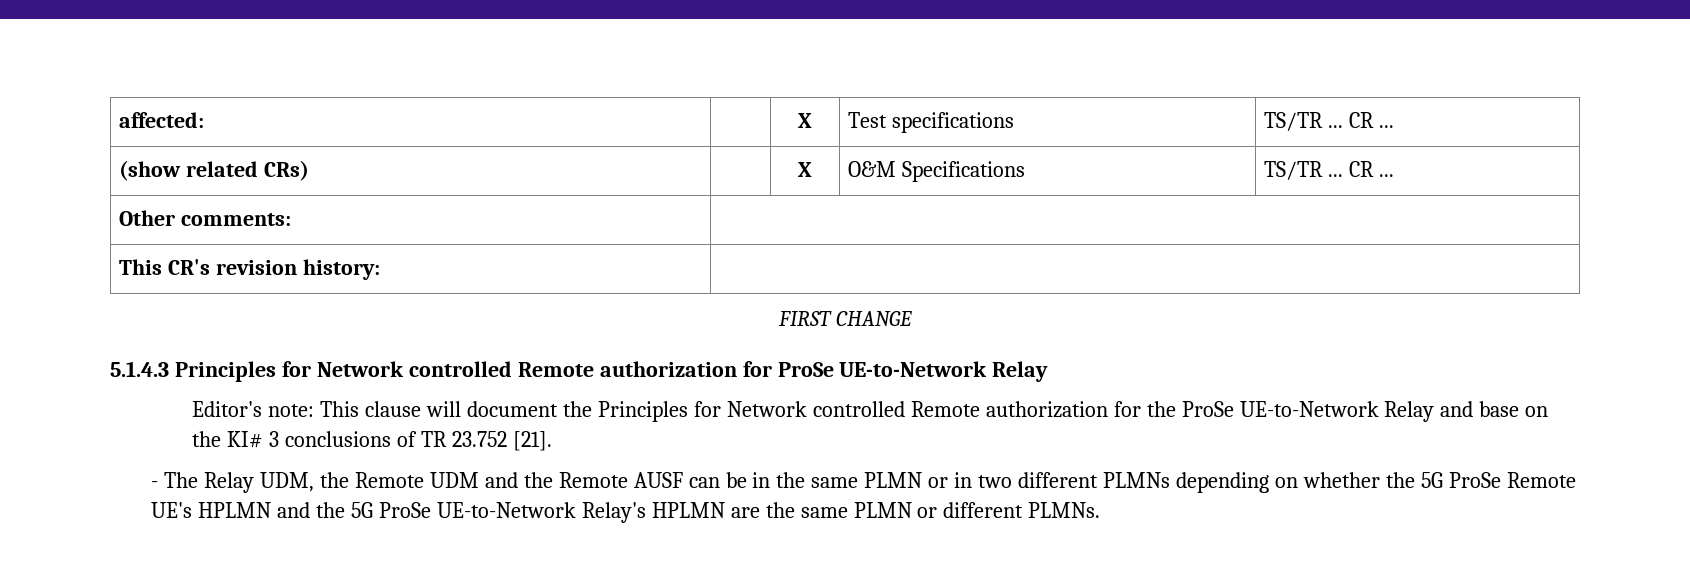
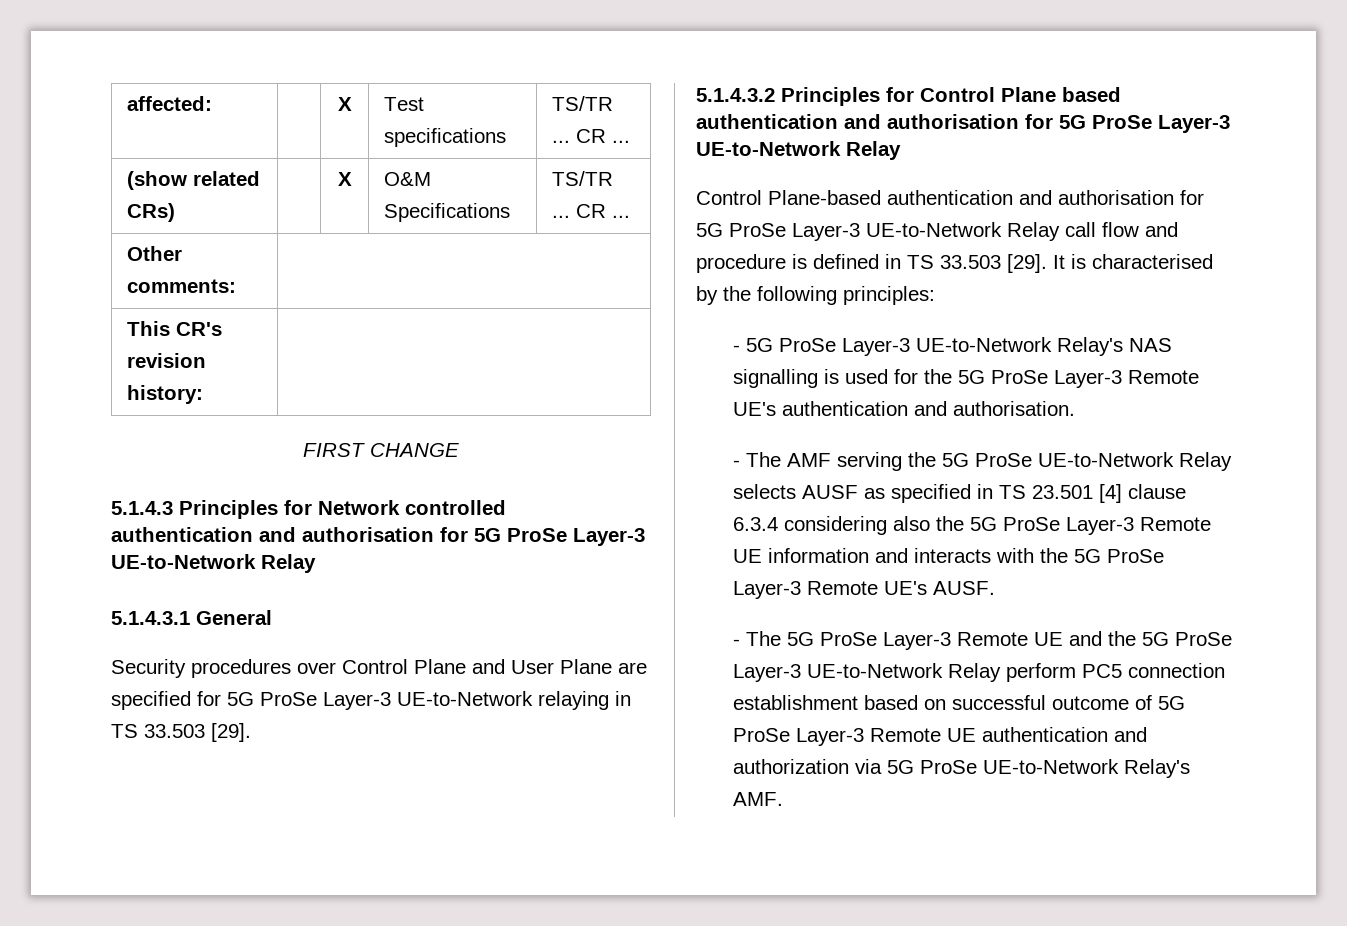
- 5.1.4.3 Principles for Network controlled Remote authorization for ProSe UE-to-Network Relay
- Editor's note: This clause will document the Principles for Network controlled Remote authorization for the ProSe UE-to-Network Relay and base on the KI# 3 conclusions of TR 23.752 [21].
- - The Relay UDM, the Remote UDM and the Remote AUSF can be in the same PLMN or in two different PLMNs depending on whether the 5G ProSe Remote UE's HPLMN and the 5G ProSe UE-to-Network Relay's HPLMN are the same PLMN or different PLMNs.
+ 5.1.4.3 Principles for Network controlled authentication and authorisation for 5G ProSe Layer-3 UE-to-Network Relay
+ 5.1.4.3.1 General
+ Security procedures over Control Plane and User Plane are specified for 5G ProSe Layer-3 UE-to-Network relaying in TS 33.503 [29].
+ 5.1.4.3.2 Principles for Control Plane based authentication and authorisation for 5G ProSe Layer-3 UE-to-Network Relay
+ Control Plane-based authentication and authorisation for 5G ProSe Layer-3 UE-to-Network Relay call flow and procedure is defined in TS 33.503 [29]. It is characterised by the following principles:
+ - 5G ProSe Layer-3 UE-to-Network Relay's NAS signalling is used for the 5G ProSe Layer-3 Remote UE's authentication and authorisation.
+ - The AMF serving the 5G ProSe UE-to-Network Relay selects AUSF as specified in TS 23.501 [4] clause 6.3.4 considering also the 5G ProSe Layer-3 Remote UE information and interacts with the 5G ProSe Layer-3 Remote UE's AUSF.
+ - The 5G ProSe Layer-3 Remote UE and the 5G ProSe Layer-3 UE-to-Network Relay perform PC5 connection establishment based on successful outcome of 5G ProSe Layer-3 Remote UE authentication and authorization via 5G ProSe UE-to-Network Relay's AMF.

